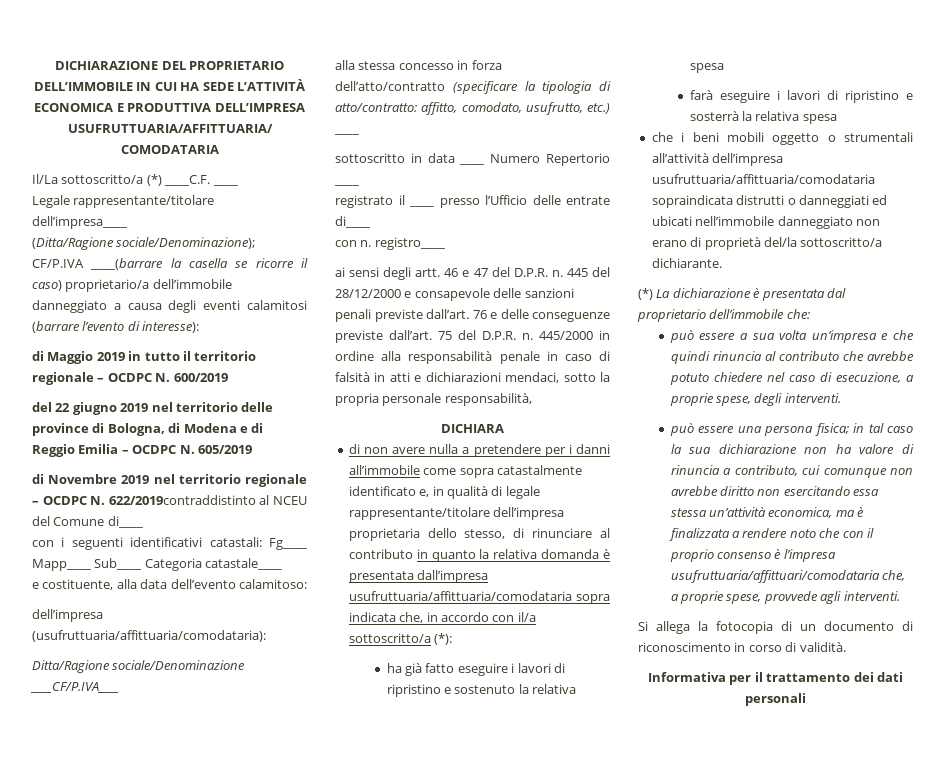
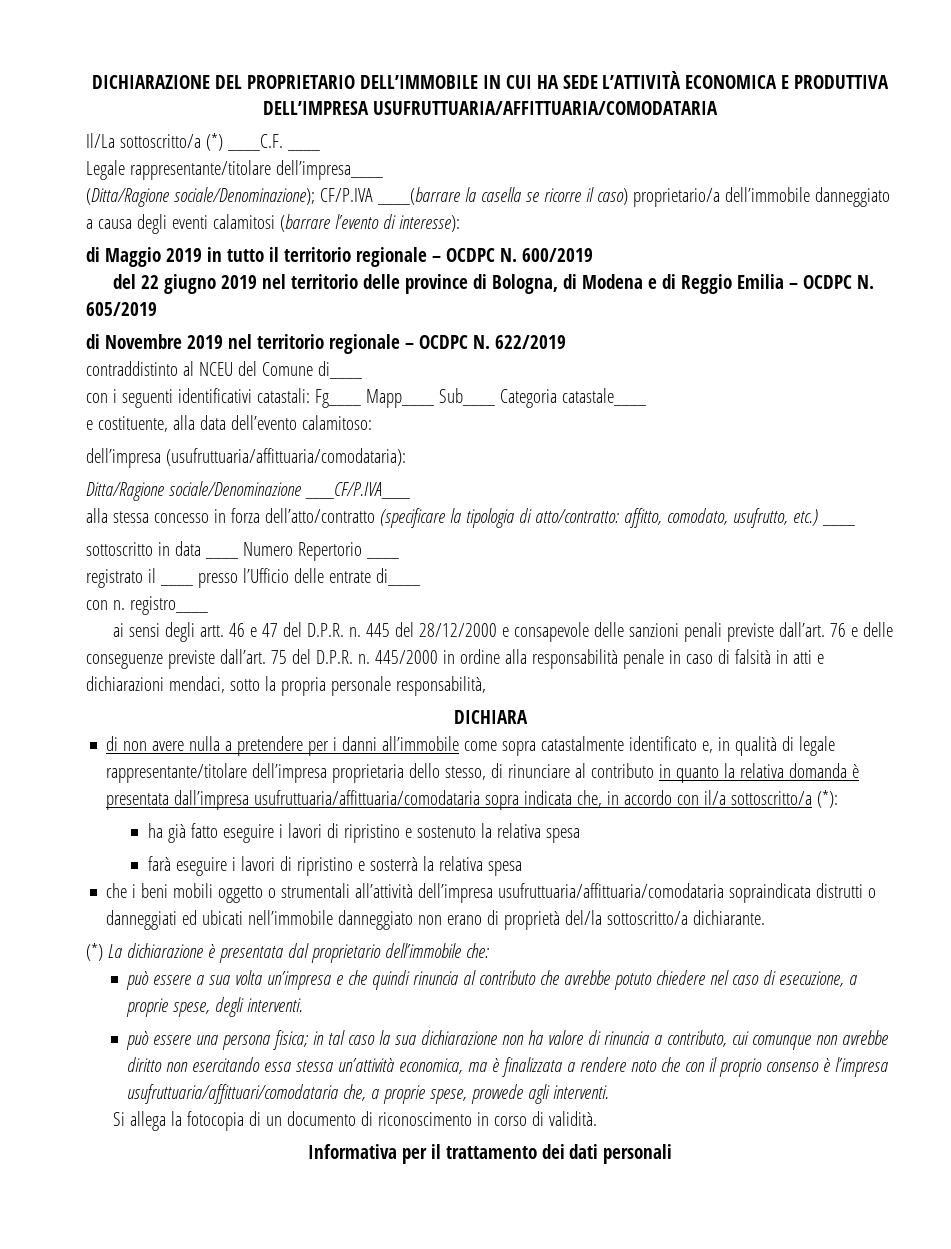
- di Novembre 2019 nel territorio regionale – OCDPC N. 622/2019contraddistinto al NCEU del Comune di____
+ di Novembre 2019 nel territorio regionale – OCDPC N. 622/2019
+ contraddistinto al NCEU del Comune di____

